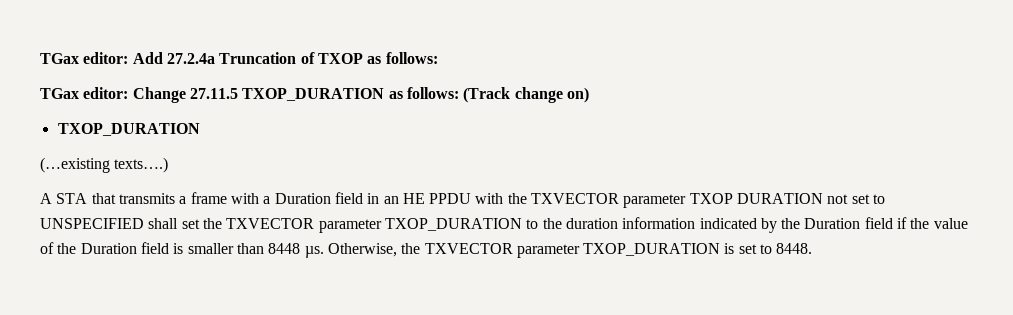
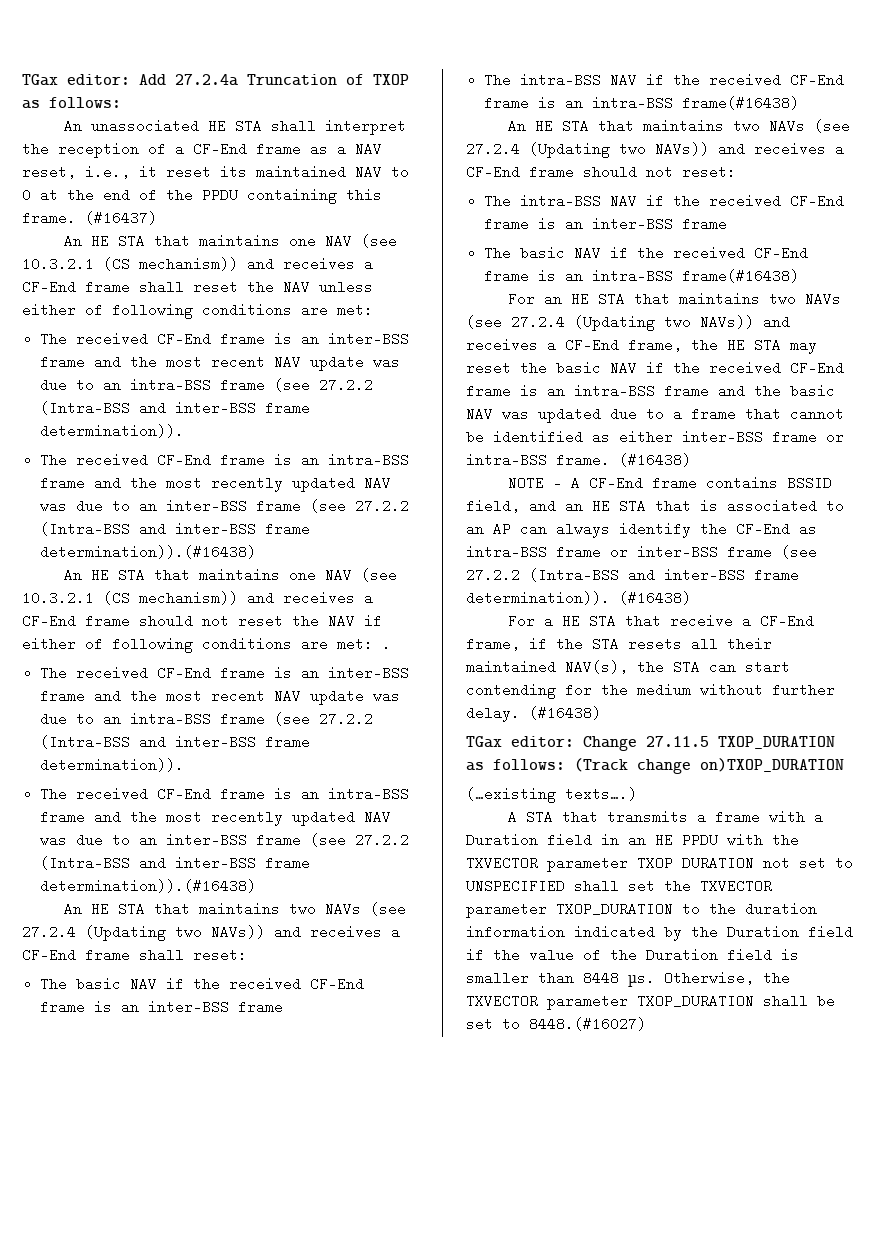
+ An unassociated HE STA shall interpret the reception of a CF-End frame as a NAV reset, i.e., it reset its maintained NAV to 0 at the end of the PPDU containing this frame. (#16437)
+ An HE STA that maintains one NAV (see 10.3.2.1 (CS mechanism)) and receives a CF-End frame shall reset the NAV unless either of following conditions are met:
+ The received CF-End frame is an inter-BSS frame and the most recent NAV update was due to an intra-BSS frame (see 27.2.2 (Intra-BSS and inter-BSS frame determination)).
+ The received CF-End frame is an intra-BSS frame and the most recently updated NAV was due to an inter-BSS frame (see 27.2.2 (Intra-BSS and inter-BSS frame determination)).(#16438)
+ An HE STA that maintains one NAV (see 10.3.2.1 (CS mechanism)) and receives a CF-End frame should not reset the NAV if either of following conditions are met: .
+ The received CF-End frame is an inter-BSS frame and the most recent NAV update was due to an intra-BSS frame (see 27.2.2 (Intra-BSS and inter-BSS frame determination)).
+ The received CF-End frame is an intra-BSS frame and the most recently updated NAV was due to an inter-BSS frame (see 27.2.2 (Intra-BSS and inter-BSS frame determination)).(#16438)
+ An HE STA that maintains two NAVs (see 27.2.4 (Updating two NAVs)) and receives a CF-End frame shall reset:
+ The basic NAV if the received CF-End frame is an inter-BSS frame
+ The intra-BSS NAV if the received CF-End frame is an intra-BSS frame(#16438)
+ An HE STA that maintains two NAVs (see 27.2.4 (Updating two NAVs)) and receives a CF-End frame should not reset:
+ The intra-BSS NAV if the received CF-End frame is an inter-BSS frame
+ The basic NAV if the received CF-End frame is an intra-BSS frame(#16438)
+ For an HE STA that maintains two NAVs (see 27.2.4 (Updating two NAVs)) and receives a CF-End frame, the HE STA may reset the basic NAV if the received CF-End frame is an intra-BSS frame and the basic NAV was updated due to a frame that cannot be identified as either inter-BSS frame or intra-BSS frame. (#16438)
+ NOTE – A CF-End frame contains BSSID field, and an HE STA that is associated to an AP can always identify the CF-End as intra-BSS frame or inter-BSS frame (see 27.2.2 (Intra-BSS and inter-BSS frame determination)). (#16438)
+ For a HE STA that receive a CF-End frame, if the STA resets all their maintained NAV(s), the STA can start contending for the medium without further delay. (#16438)
- TGax editor: Change 27.11.5 TXOP_DURATION as follows: (Track change on)
- TXOP_DURATION
+ TGax editor: Change 27.11.5 TXOP_DURATION as follows: (Track change on)TXOP_DURATION
- Otherwise, the TXVECTOR parameter TXOP_DURATION is set to 8448.
+ Otherwise, the TXVECTOR parameter TXOP_DURATION shall be set to 8448.(#16027)

